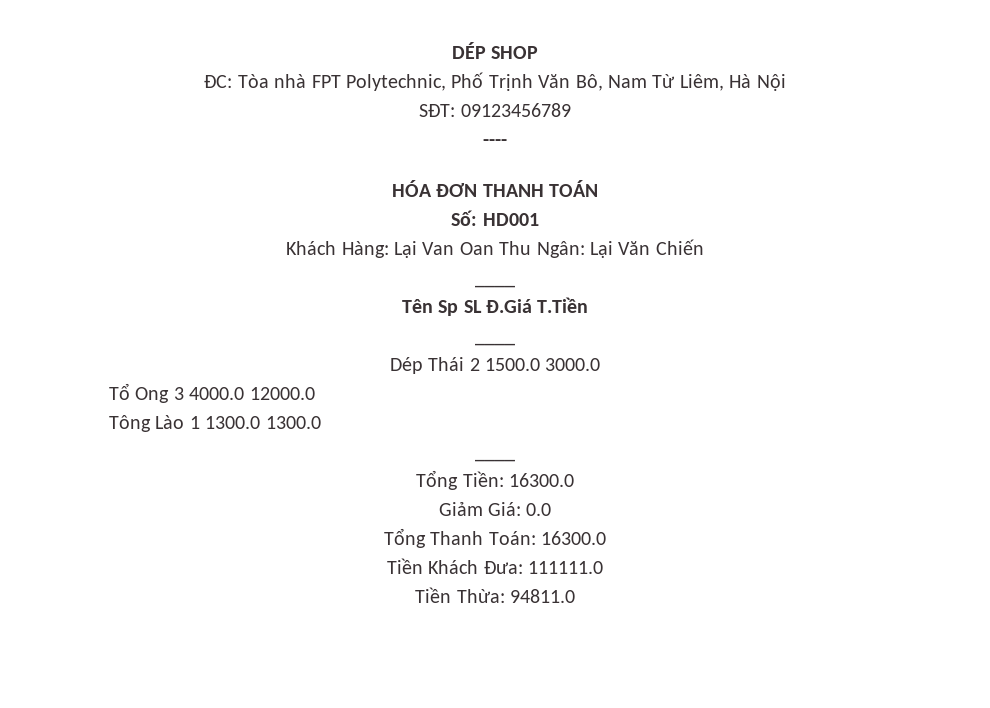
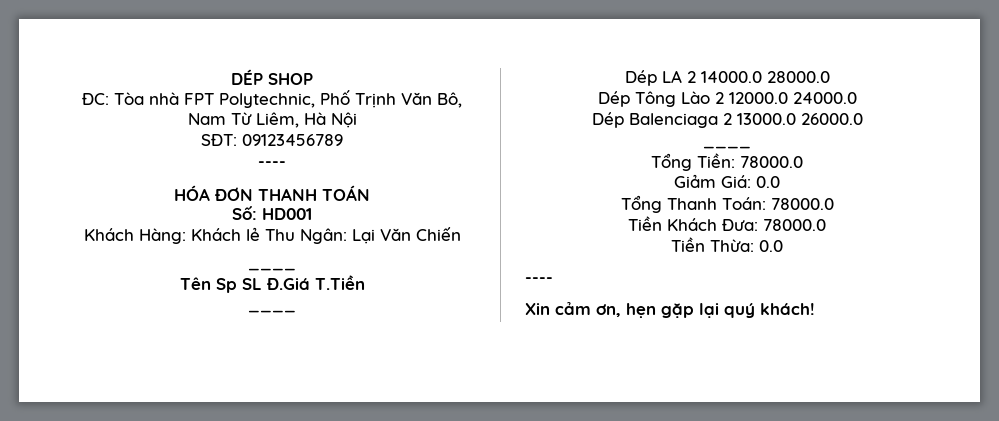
- Khách Hàng: Lại Van Oan Thu Ngân: Lại Văn Chiến
+ Khách Hàng: Khách lẻ Thu Ngân: Lại Văn Chiến
- Dép Thái 2 1500.0 3000.0
- Tổ Ong 3 4000.0 12000.0
- Tông Lào 1 1300.0 1300.0
+ Dép LA 2 14000.0 28000.0
+ Dép Tông Lào 2 12000.0 24000.0
+ Dép Balenciaga 2 13000.0 26000.0
- Tổng Tiền: 16300.0
+ Tổng Tiền: 78000.0
- Tổng Thanh Toán: 16300.0
+ Tổng Thanh Toán: 78000.0
- Tiền Khách Đưa: 111111.0
+ Tiền Khách Đưa: 78000.0
- Tiền Thừa: 94811.0
+ Tiền Thừa: 0.0
+ ----
+ Xin cảm ơn, hẹn gặp lại quý khách!

